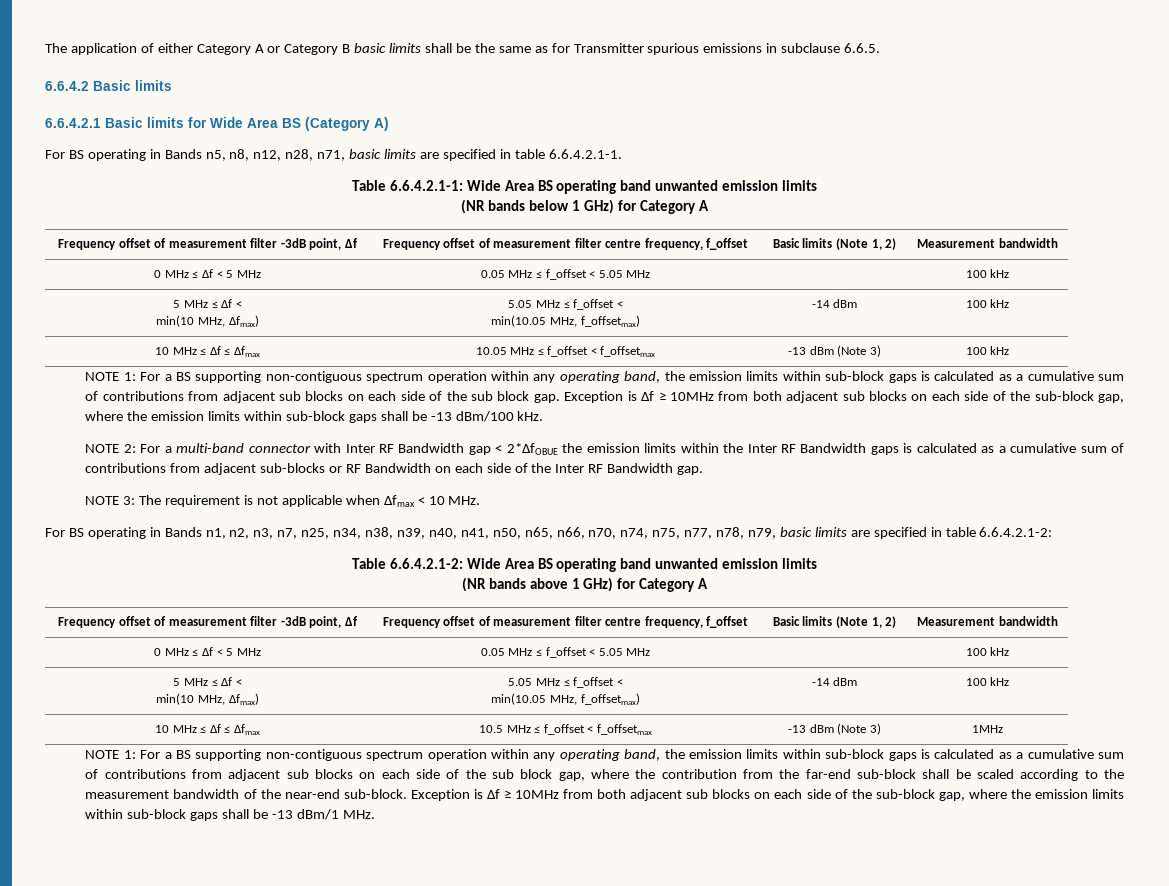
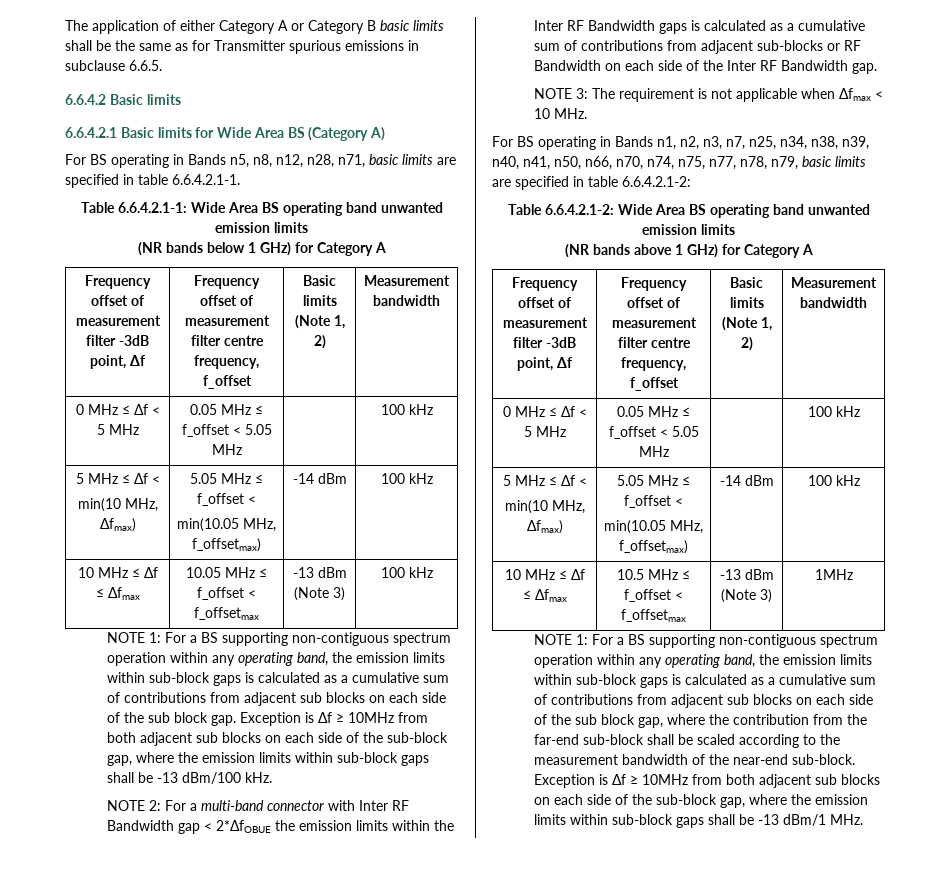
- For BS operating in Bands n1, n2, n3, n7, n25, n34, n38, n39, n40, n41, n50, n65, n66, n70, n74, n75, n77, n78, n79, basic limits are specified in table 6.6.4.2.1-2:
+ For BS operating in Bands n1, n2, n3, n7, n25, n34, n38, n39, n40, n41, n50, n66, n70, n74, n75, n77, n78, n79, basic limits are specified in table 6.6.4.2.1-2:

